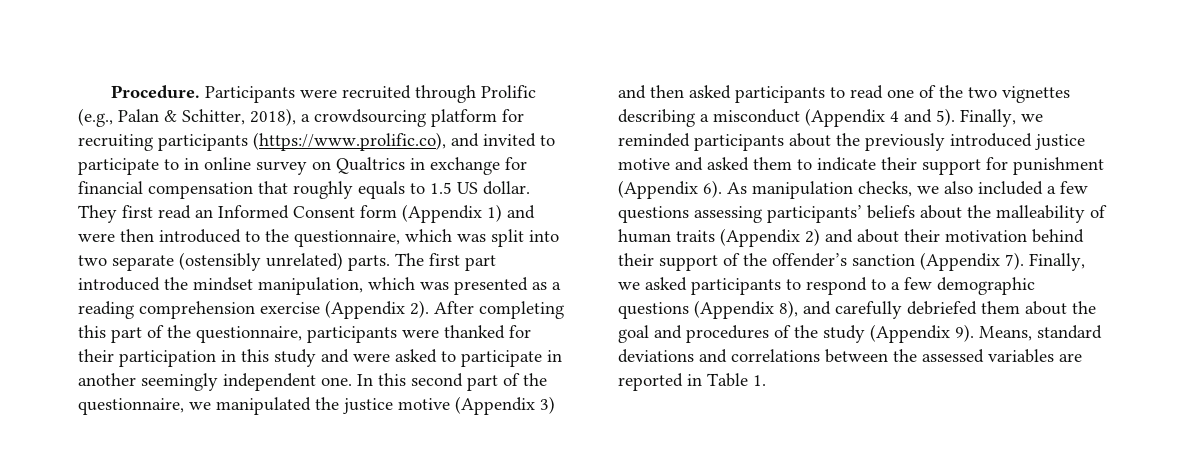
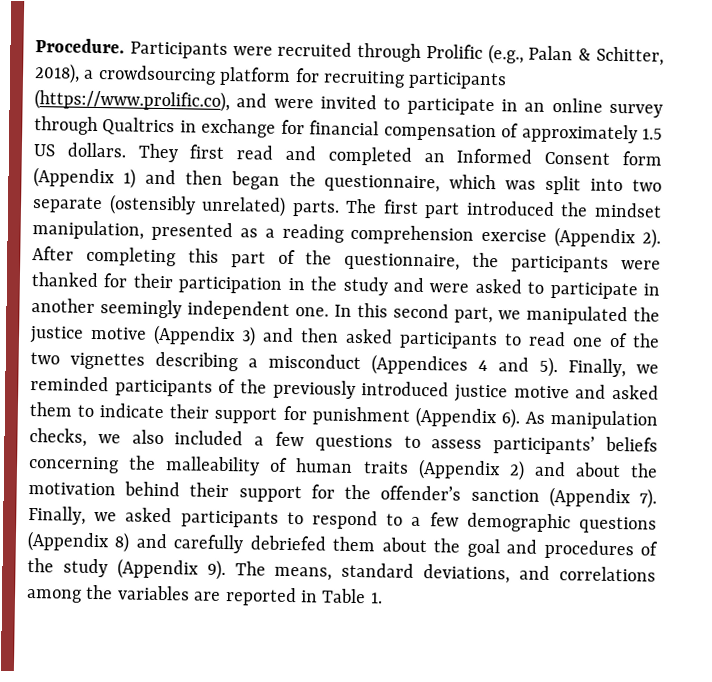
- Participants were recruited through Prolific (e.g., Palan & Schitter, 2018), a crowdsourcing platform for recruiting participants (https://www.prolific.co), and invited to participate to in online survey on Qualtrics in exchange for financial compensation that roughly equals to 1.5 US dollar.
+ Participants were recruited through Prolific (e.g., Palan & Schitter, 2018), a crowdsourcing platform for recruiting participants (https://www.prolific.co), and were invited to participate in an online survey through Qualtrics in exchange for financial compensation of approximately 1.5 US dollars.
- They first read an Informed Consent form (Appendix 1) and were then introduced to the questionnaire, which was split into two separate (ostensibly unrelated) parts.
+ They first read and completed an Informed Consent form (Appendix 1) and then began the questionnaire, which was split into two separate (ostensibly unrelated) parts.
- The first part introduced the mindset manipulation, which was presented as a reading comprehension exercise (Appendix 2).
+ The first part introduced the mindset manipulation, presented as a reading comprehension exercise (Appendix 2).
- After completing this part of the questionnaire, participants were thanked for their participation in this study and were asked to participate in another seemingly independent one.
+ After completing this part of the questionnaire, the participants were thanked for their participation in the study and were asked to participate in another seemingly independent one.
- In this second part of the questionnaire, we manipulated the justice motive (Appendix 3) and then asked participants to read one of the two vignettes describing a misconduct (Appendix 4 and 5).
+ In this second part, we manipulated the justice motive (Appendix 3) and then asked participants to read one of the two vignettes describing a misconduct (Appendices 4 and 5).
- Finally, we reminded participants about the previously introduced justice motive and asked them to indicate their support for punishment (Appendix 6).
+ Finally, we reminded participants of the previously introduced justice motive and asked them to indicate their support for punishment (Appendix 6).
- As manipulation checks, we also included a few questions assessing participants’ beliefs about the malleability of human traits (Appendix 2) and about their motivation behind their support of the offender’s sanction (Appendix 7).
+ As manipulation checks, we also included a few questions to assess participants’ beliefs concerning the malleability of human traits (Appendix 2) and about the motivation behind their support for the offender’s sanction (Appendix 7).
- Finally, we asked participants to respond to a few demographic questions (Appendix 8), and carefully debriefed them about the goal and procedures of the study (Appendix 9).
+ Finally, we asked participants to respond to a few demographic questions (Appendix 8) and carefully debriefed them about the goal and procedures of the study (Appendix 9).
- Means, standard deviations and correlations between the assessed variables are reported in Table 1.
+ The means, standard deviations, and correlations among the variables are reported in Table 1.

